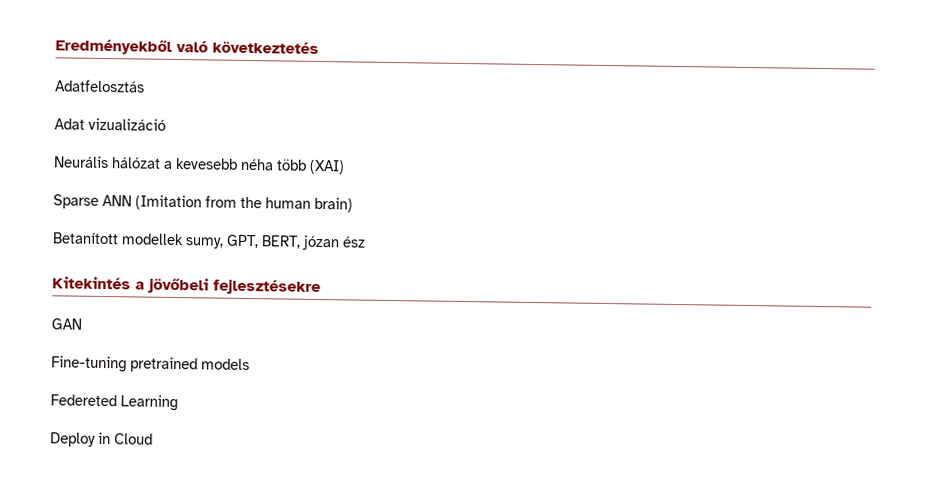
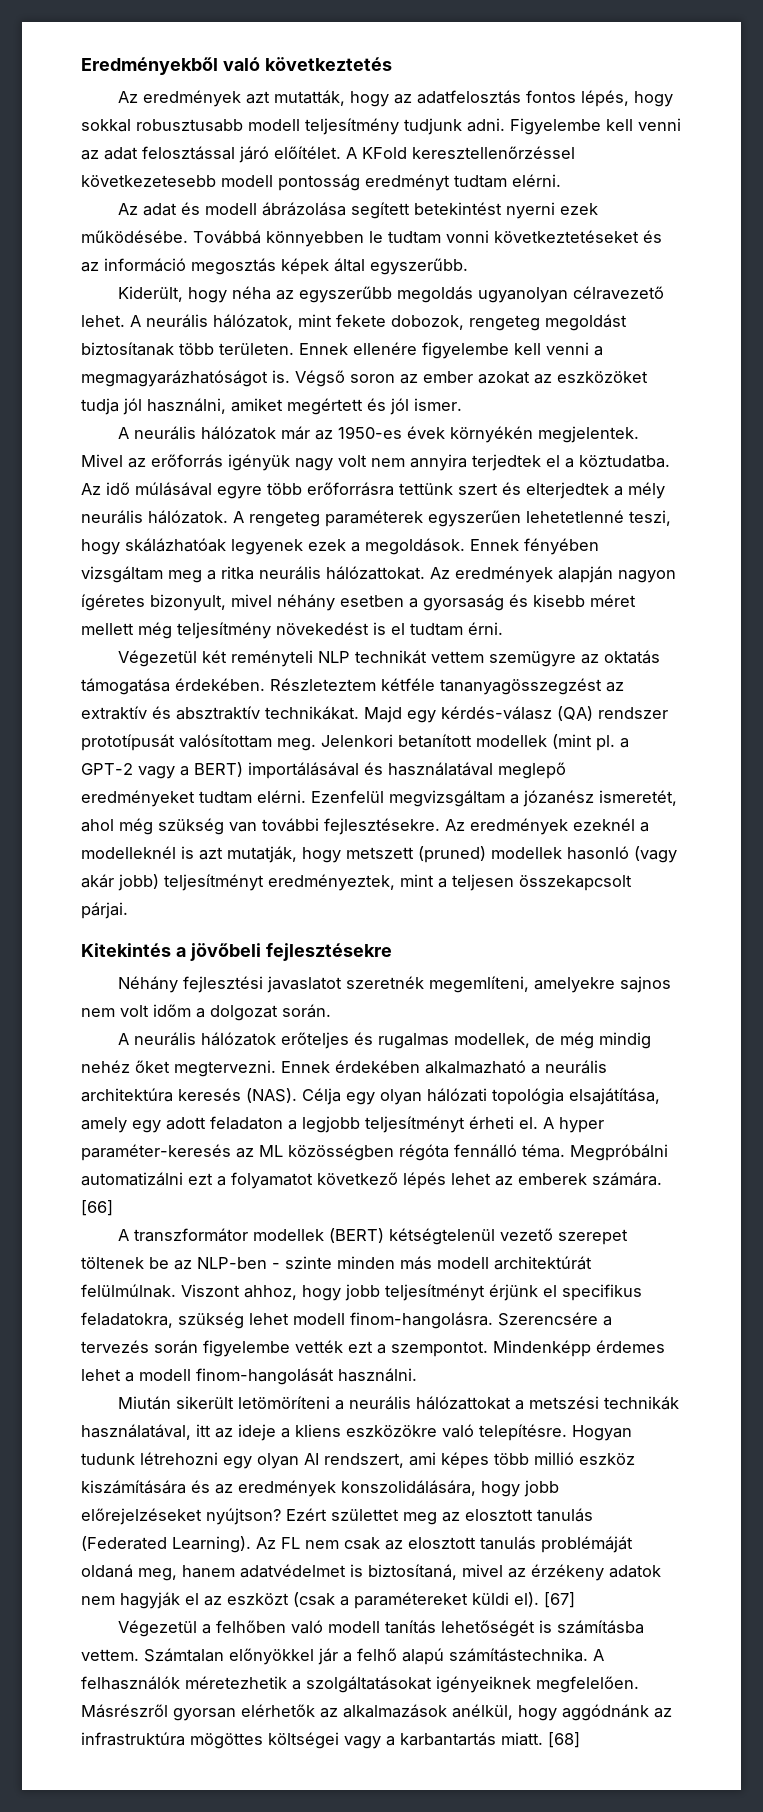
- Adatfelosztás
- Adat vizualizáció
- Neurális hálózat a kevesebb néha több (XAI)
- Sparse ANN (Imitation from the human brain)
- Betanított modellek sumy, GPT, BERT, józan ész
+ Az eredmények azt mutatták, hogy az adatfelosztás fontos lépés, hogy sokkal robusztusabb modell teljesítmény tudjunk adni. Figyelembe kell venni az adat felosztással járó előítélet. A KFold keresztellenőrzéssel következetesebb modell pontosság eredményt tudtam elérni.
+ Az adat és modell ábrázolása segített betekintést nyerni ezek működésébe. Továbbá könnyebben le tudtam vonni következtetéseket és az információ megosztás képek által egyszerűbb.
+ Kiderült, hogy néha az egyszerűbb megoldás ugyanolyan célravezető lehet. A neurális hálózatok, mint fekete dobozok, rengeteg megoldást biztosítanak több területen. Ennek ellenére figyelembe kell venni a megmagyarázhatóságot is. Végső soron az ember azokat az eszközöket tudja jól használni, amiket megértett és jól ismer.
+ A neurális hálózatok már az 1950-es évek környékén megjelentek. Mivel az erőforrás igényük nagy volt nem annyira terjedtek el a köztudatba. Az idő múlásával egyre több erőforrásra tettünk szert és elterjedtek a mély neurális hálózatok. A rengeteg paraméterek egyszerűen lehetetlenné teszi, hogy skálázhatóak legyenek ezek a megoldások. Ennek fényében vizsgáltam meg a ritka neurális hálózattokat. Az eredmények alapján nagyon ígéretes bizonyult, mivel néhány esetben a gyorsaság és kisebb méret mellett még teljesítmény növekedést is el tudtam érni.
+ Végezetül két reményteli NLP technikát vettem szemügyre az oktatás támogatása érdekében. Részleteztem kétféle tananyagösszegzést az extraktív és absztraktív technikákat. Majd egy kérdés-válasz (QA) rendszer prototípusát valósítottam meg. Jelenkori betanított modellek (mint pl. a GPT-2 vagy a BERT) importálásával és használatával meglepő eredményeket tudtam elérni. Ezenfelül megvizsgáltam a józanész ismeretét, ahol még szükség van további fejlesztésekre. Az eredmények ezeknél a modelleknél is azt mutatják, hogy metszett (pruned) modellek hasonló (vagy akár jobb) teljesítményt eredményeztek, mint a teljesen összekapcsolt párjai.
  Kitekintés a jövőbeli fejlesztésekre
- GAN
- Fine-tuning pretrained models
- Federeted Learning
- Deploy in Cloud
+ Néhány fejlesztési javaslatot szeretnék megemlíteni, amelyekre sajnos nem volt időm a dolgozat során.
+ A neurális hálózatok erőteljes és rugalmas modellek, de még mindig nehéz őket megtervezni. Ennek érdekében alkalmazható a neurális architektúra keresés (NAS). Célja egy olyan hálózati topológia elsajátítása, amely egy adott feladaton a legjobb teljesítményt érheti el. A hyper paraméter-keresés az ML közösségben régóta fennálló téma. Megpróbálni automatizálni ezt a folyamatot következő lépés lehet az emberek számára. [66]
+ A transzformátor modellek (BERT) kétségtelenül vezető szerepet töltenek be az NLP-ben - szinte minden más modell architektúrát felülmúlnak. Viszont ahhoz, hogy jobb teljesítményt érjünk el specifikus feladatokra, szükség lehet modell finom-hangolásra. Szerencsére a tervezés során figyelembe vették ezt a szempontot. Mindenképp érdemes lehet a modell finom-hangolását használni.
+ Miután sikerült letömöríteni a neurális hálózattokat a metszési technikák használatával, itt az ideje a kliens eszközökre való telepítésre. Hogyan tudunk létrehozni egy olyan AI rendszert, ami képes több millió eszköz kiszámítására és az eredmények konszolidálására, hogy jobb előrejelzéseket nyújtson? Ezért születtet meg az elosztott tanulás (Federated Learning). Az FL nem csak az elosztott tanulás problémáját oldaná meg, hanem adatvédelmet is biztosítaná, mivel az érzékeny adatok nem hagyják el az eszközt (csak a paramétereket küldi el). [67]
+ Végezetül a felhőben való modell tanítás lehetőségét is számításba vettem. Számtalan előnyökkel jár a felhő alapú számítástechnika. A felhasználók méretezhetik a szolgáltatásokat igényeiknek megfelelően. Másrészről gyorsan elérhetők az alkalmazások anélkül, hogy aggódnánk az infrastruktúra mögöttes költségei vagy a karbantartás miatt. [68]

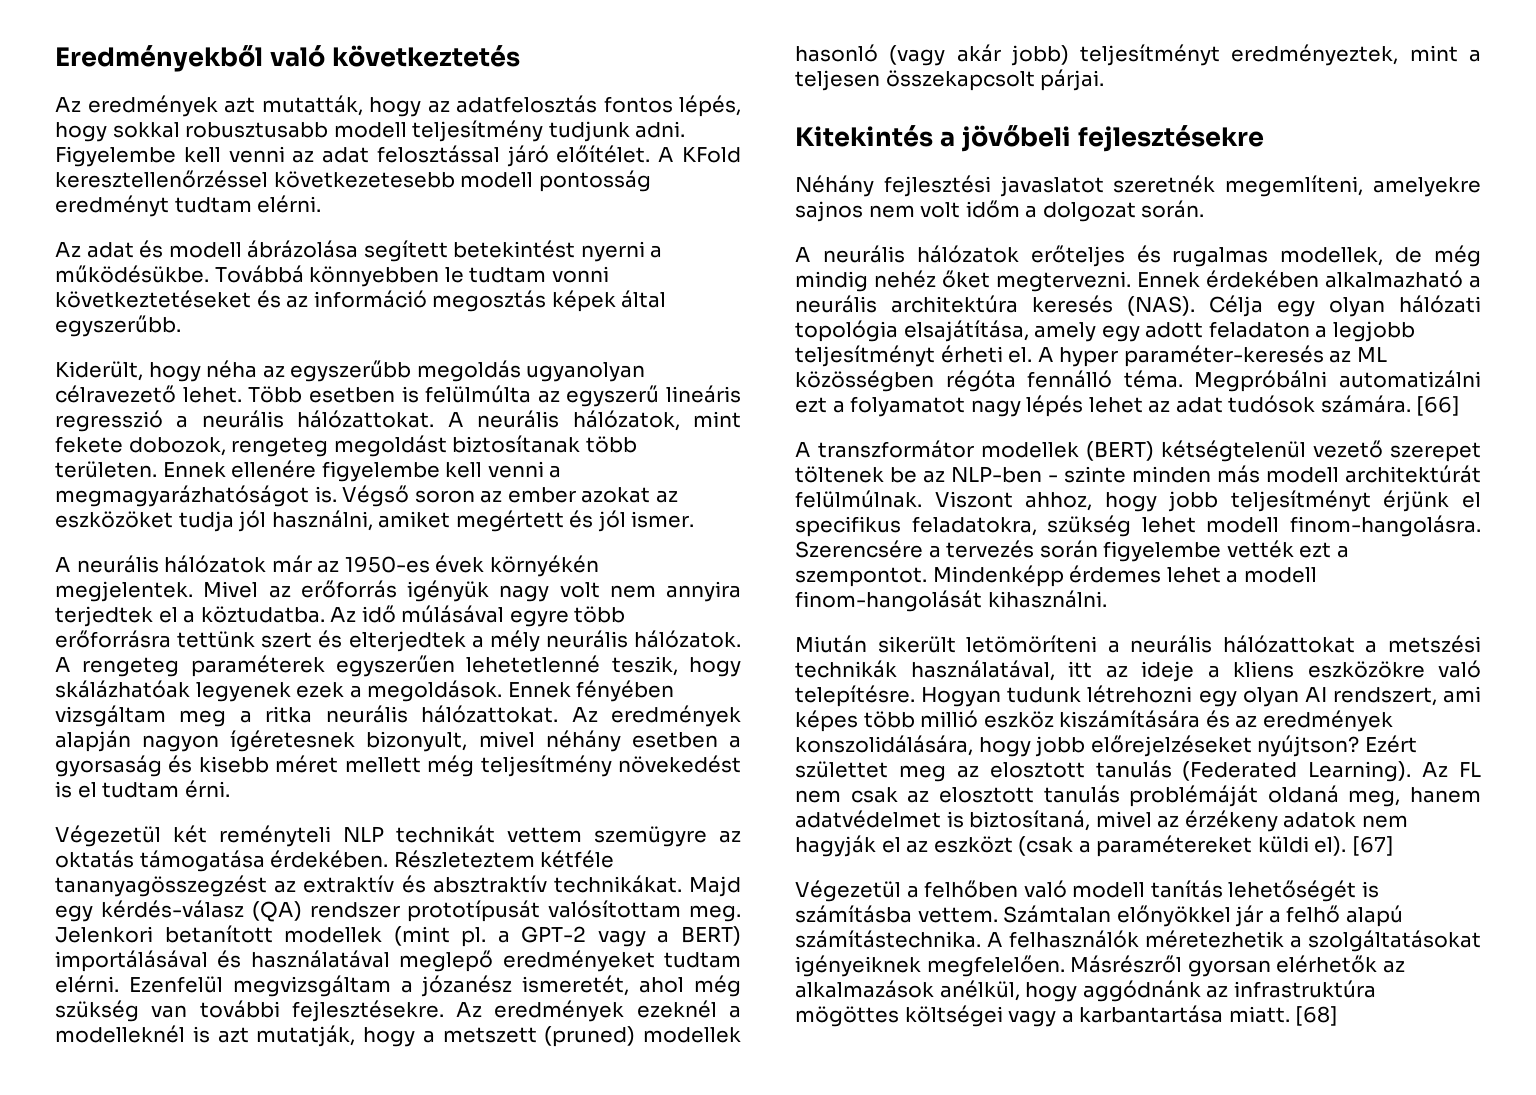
- Az adat és modell ábrázolása segített betekintést nyerni ezek működésébe.
+ Az adat és modell ábrázolása segített betekintést nyerni a működésükbe.
+ Több esetben is felülmúlta az egyszerű lineáris regresszió a neurális hálózattokat.
- A rengeteg paraméterek egyszerűen lehetetlenné teszi, hogy skálázhatóak legyenek ezek a megoldások.
+ A rengeteg paraméterek egyszerűen lehetetlenné teszik, hogy skálázhatóak legyenek ezek a megoldások.
- Az eredmények alapján nagyon ígéretes bizonyult, mivel néhány esetben a gyorsaság és kisebb méret mellett még teljesítmény növekedést is el tudtam érni.
+ Az eredmények alapján nagyon ígéretesnek bizonyult, mivel néhány esetben a gyorsaság és kisebb méret mellett még teljesítmény növekedést is el tudtam érni.
- Az eredmények ezeknél a modelleknél is azt mutatják, hogy metszett (pruned) modellek hasonló (vagy akár jobb) teljesítményt eredményeztek, mint a teljesen összekapcsolt párjai.
+ Az eredmények ezeknél a modelleknél is azt mutatják, hogy a metszett (pruned) modellek hasonló (vagy akár jobb) teljesítményt eredményeztek, mint a teljesen összekapcsolt párjai.
- Megpróbálni automatizálni ezt a folyamatot következő lépés lehet az emberek számára.
+ Megpróbálni automatizálni ezt a folyamatot nagy lépés lehet az adat tudósok számára.
- Mindenképp érdemes lehet a modell finom-hangolását használni.
+ Mindenképp érdemes lehet a modell finom-hangolását kihasználni.
- Másrészről gyorsan elérhetők az alkalmazások anélkül, hogy aggódnánk az infrastruktúra mögöttes költségei vagy a karbantartás miatt.
+ Másrészről gyorsan elérhetők az alkalmazások anélkül, hogy aggódnánk az infrastruktúra mögöttes költségei vagy a karbantartása miatt.

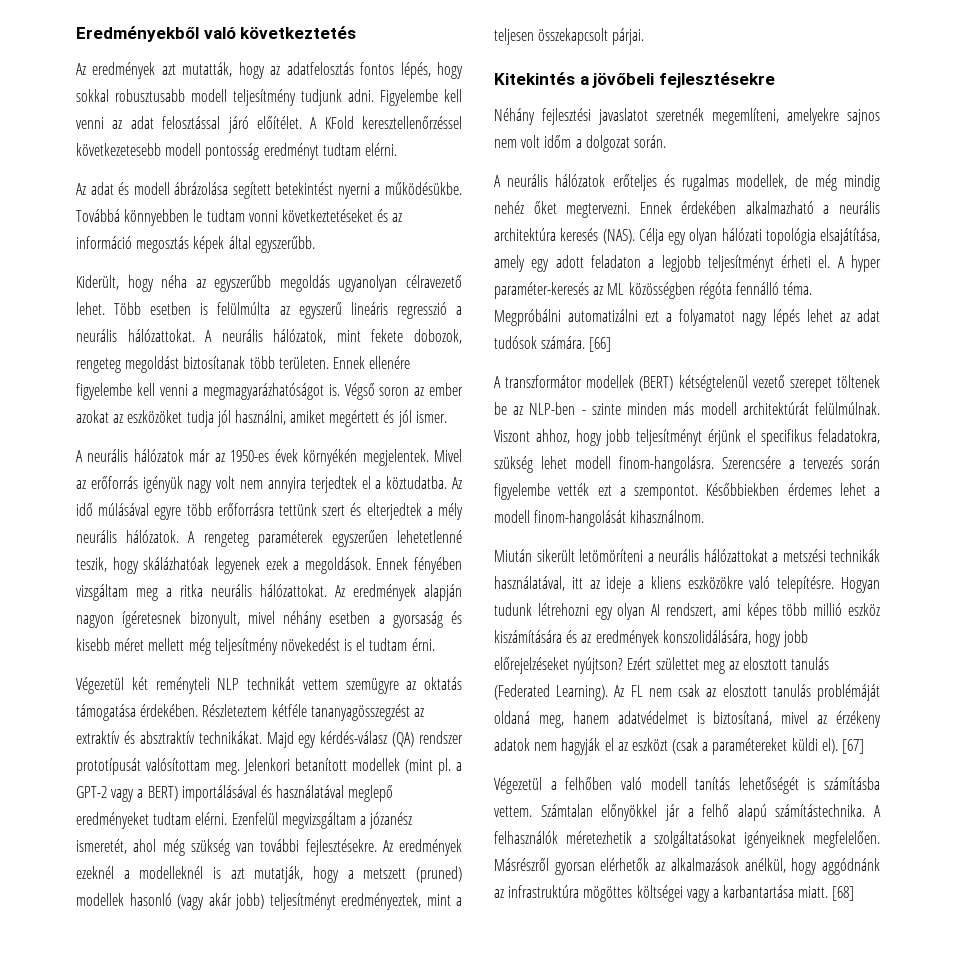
- Mindenképp érdemes lehet a modell finom-hangolását kihasználni.
+ Későbbiekben érdemes lehet a modell finom-hangolását kihasználnom.

